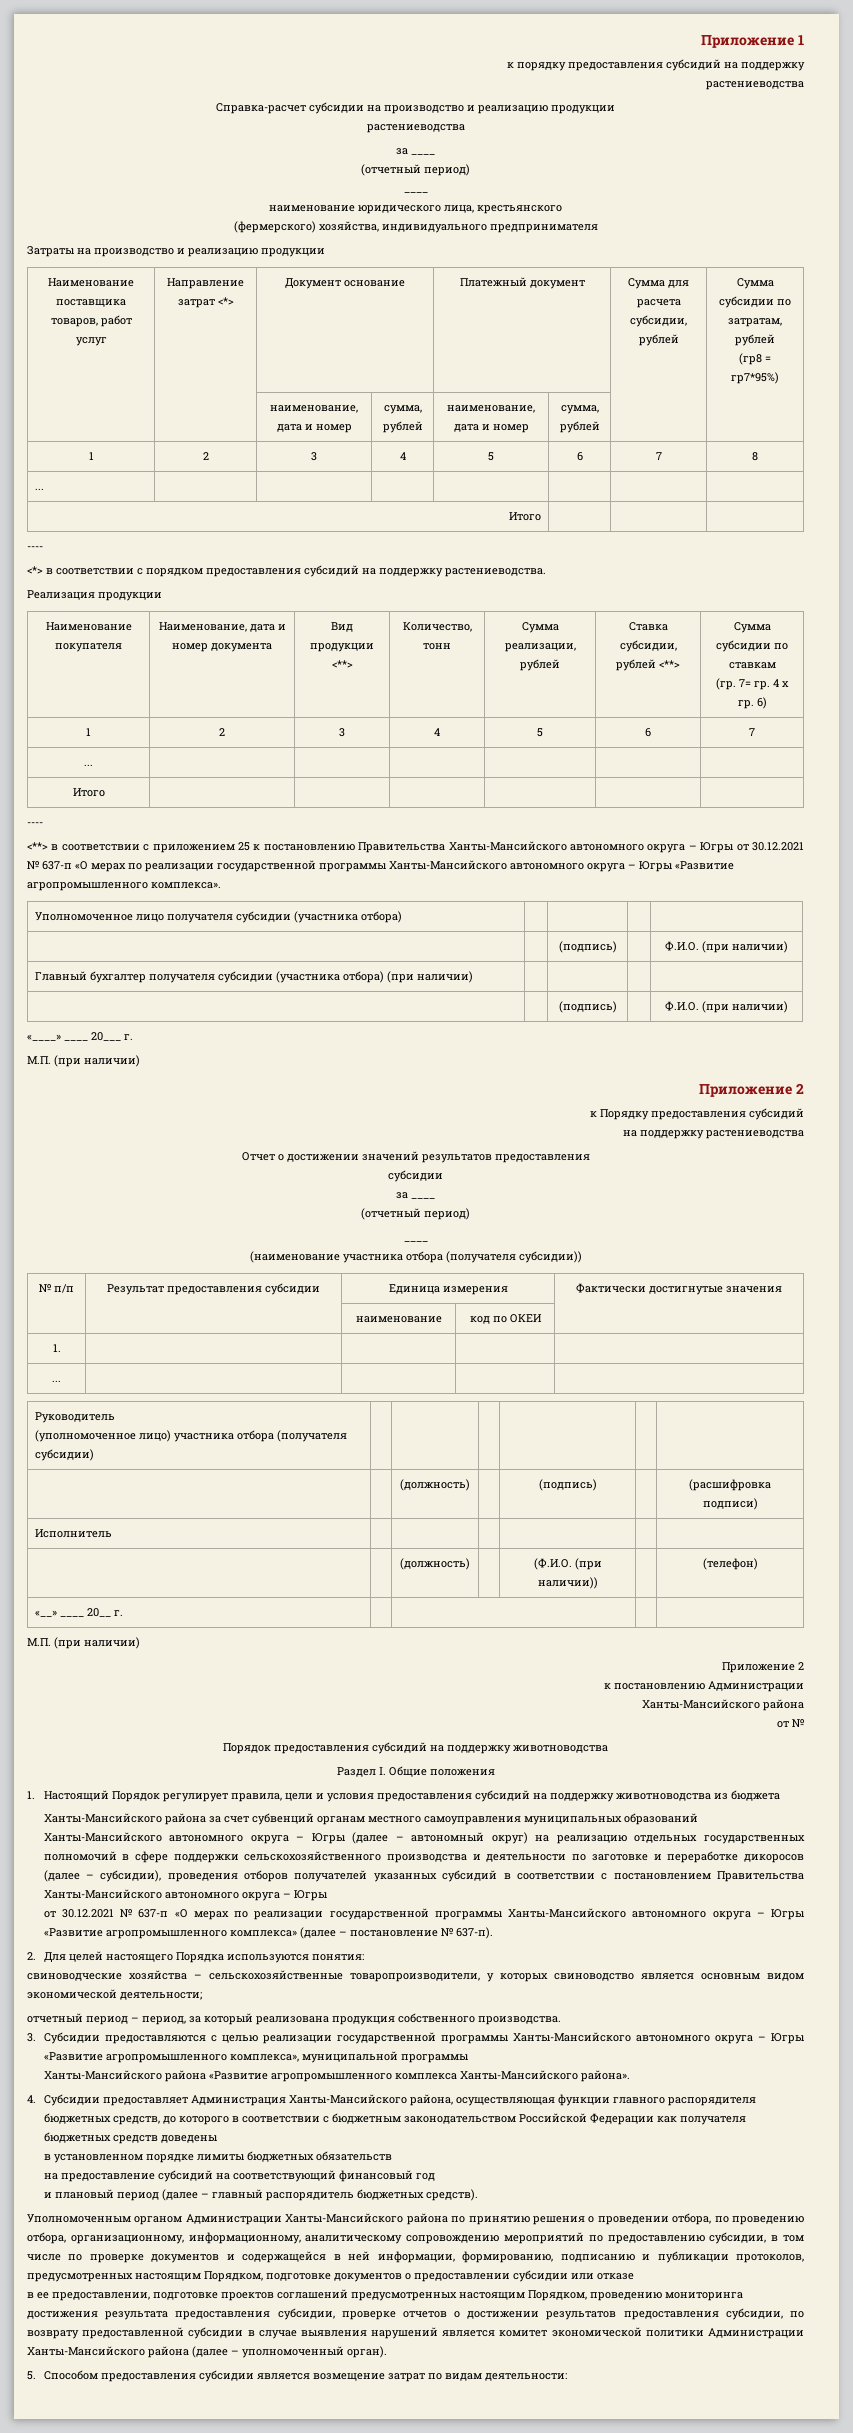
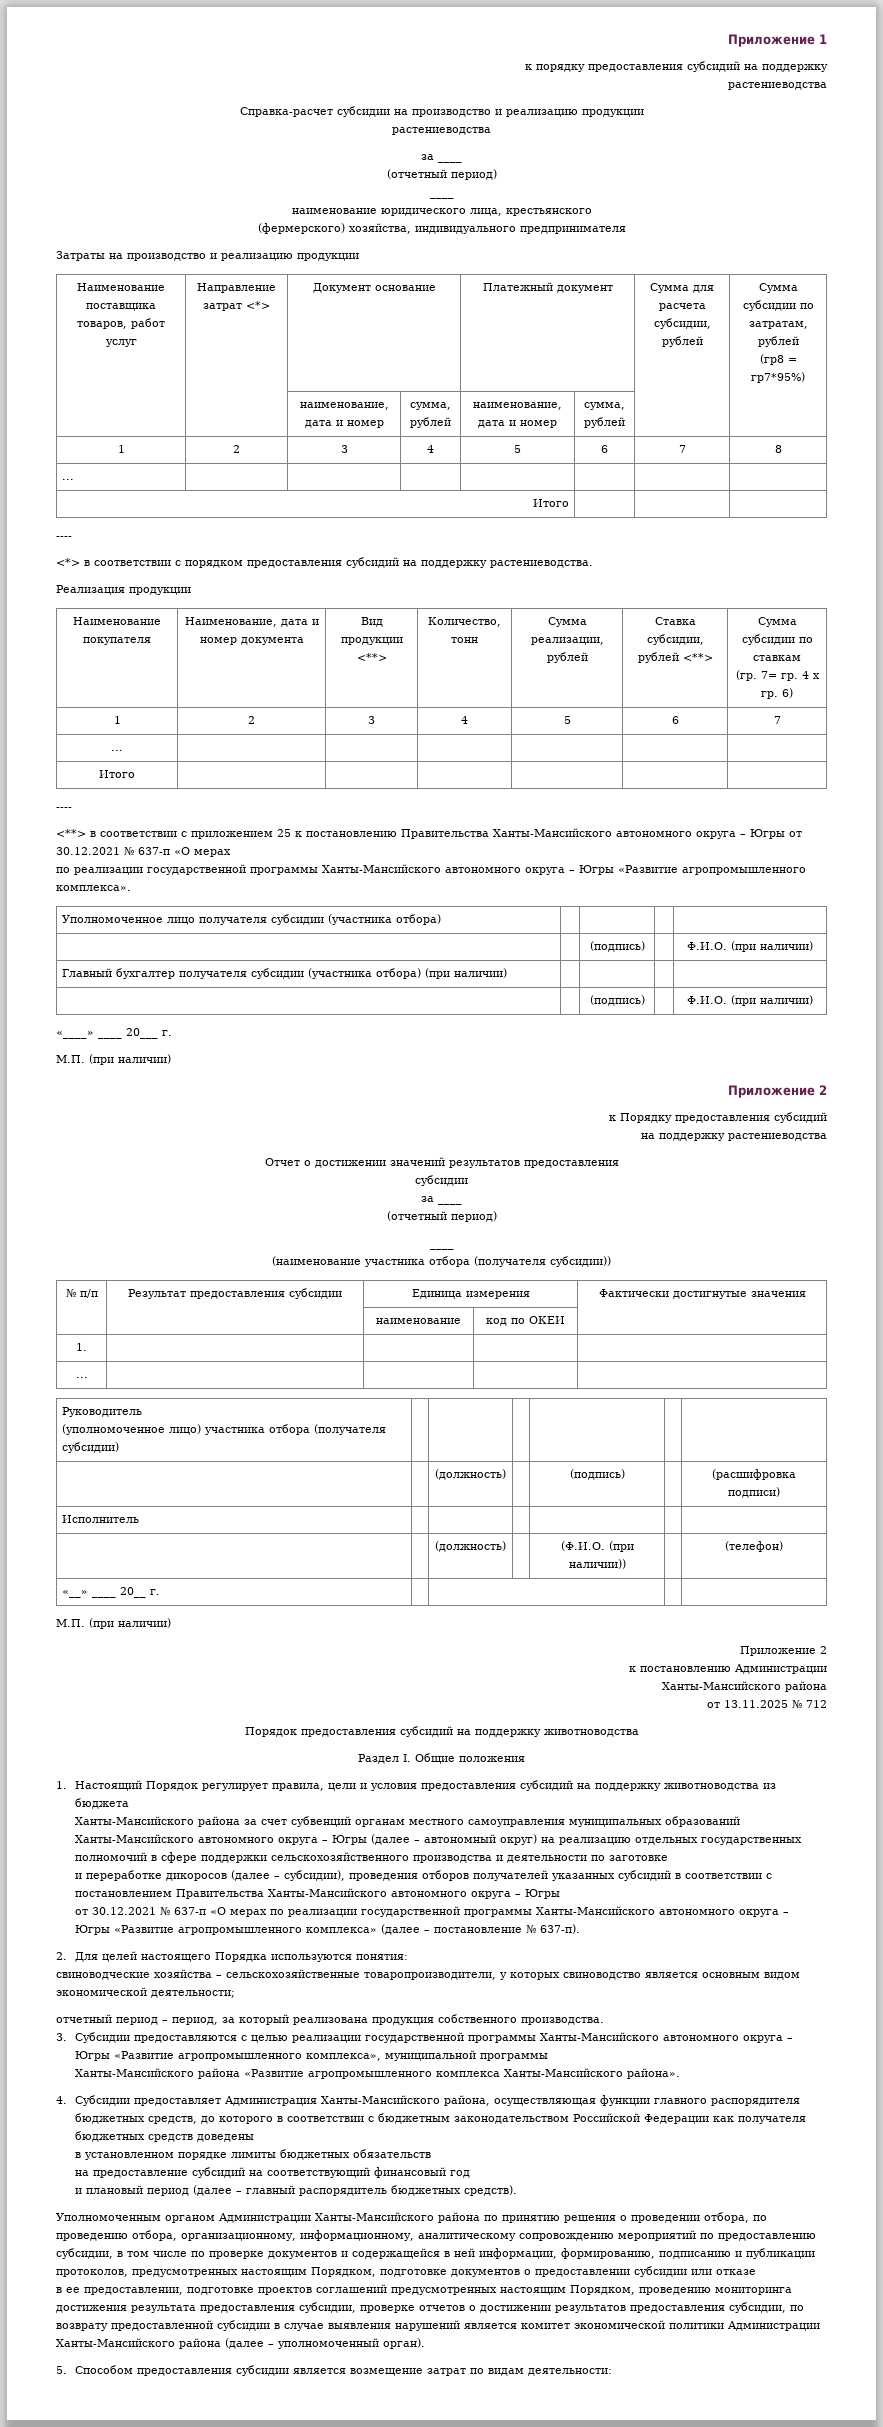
- <**> в соответствии с приложением 25 к постановлению Правительства Ханты-Мансийского автономного округа – Югры от 30.12.2021 № 637-п «О мерах по реализации государственной программы Ханты-Мансийского автономного округа – Югры «Развитие агропромышленного комплекса».
+ <**> в соответствии с приложением 25 к постановлению Правительства Ханты-Мансийского автономного округа – Югры от 30.12.2021 № 637-п «О мерах
+ по реализации государственной программы Ханты-Мансийского автономного округа – Югры «Развитие агропромышленного комплекса».
- от №
+ от 13.11.2025 № 712
- Ханты-Мансийского района за счет субвенций органам местного самоуправления муниципальных образований Ханты-Мансийского автономного округа – Югры (далее – автономный округ) на реализацию отдельных государственных полномочий в сфере поддержки сельскохозяйственного производства и деятельности по заготовке и переработке дикоросов (далее – субсидии), проведения отборов получателей указанных субсидий в соответствии с постановлением Правительства Ханты-Мансийского автономного округа – Югры
+ Ханты-Мансийского района за счет субвенций органам местного самоуправления муниципальных образований Ханты-Мансийского автономного округа – Югры (далее – автономный округ) на реализацию отдельных государственных полномочий в сфере поддержки сельскохозяйственного производства и деятельности по заготовке
+ и переработке дикоросов (далее – субсидии), проведения отборов получателей указанных субсидий в соответствии с постановлением Правительства Ханты-Мансийского автономного округа – Югры

